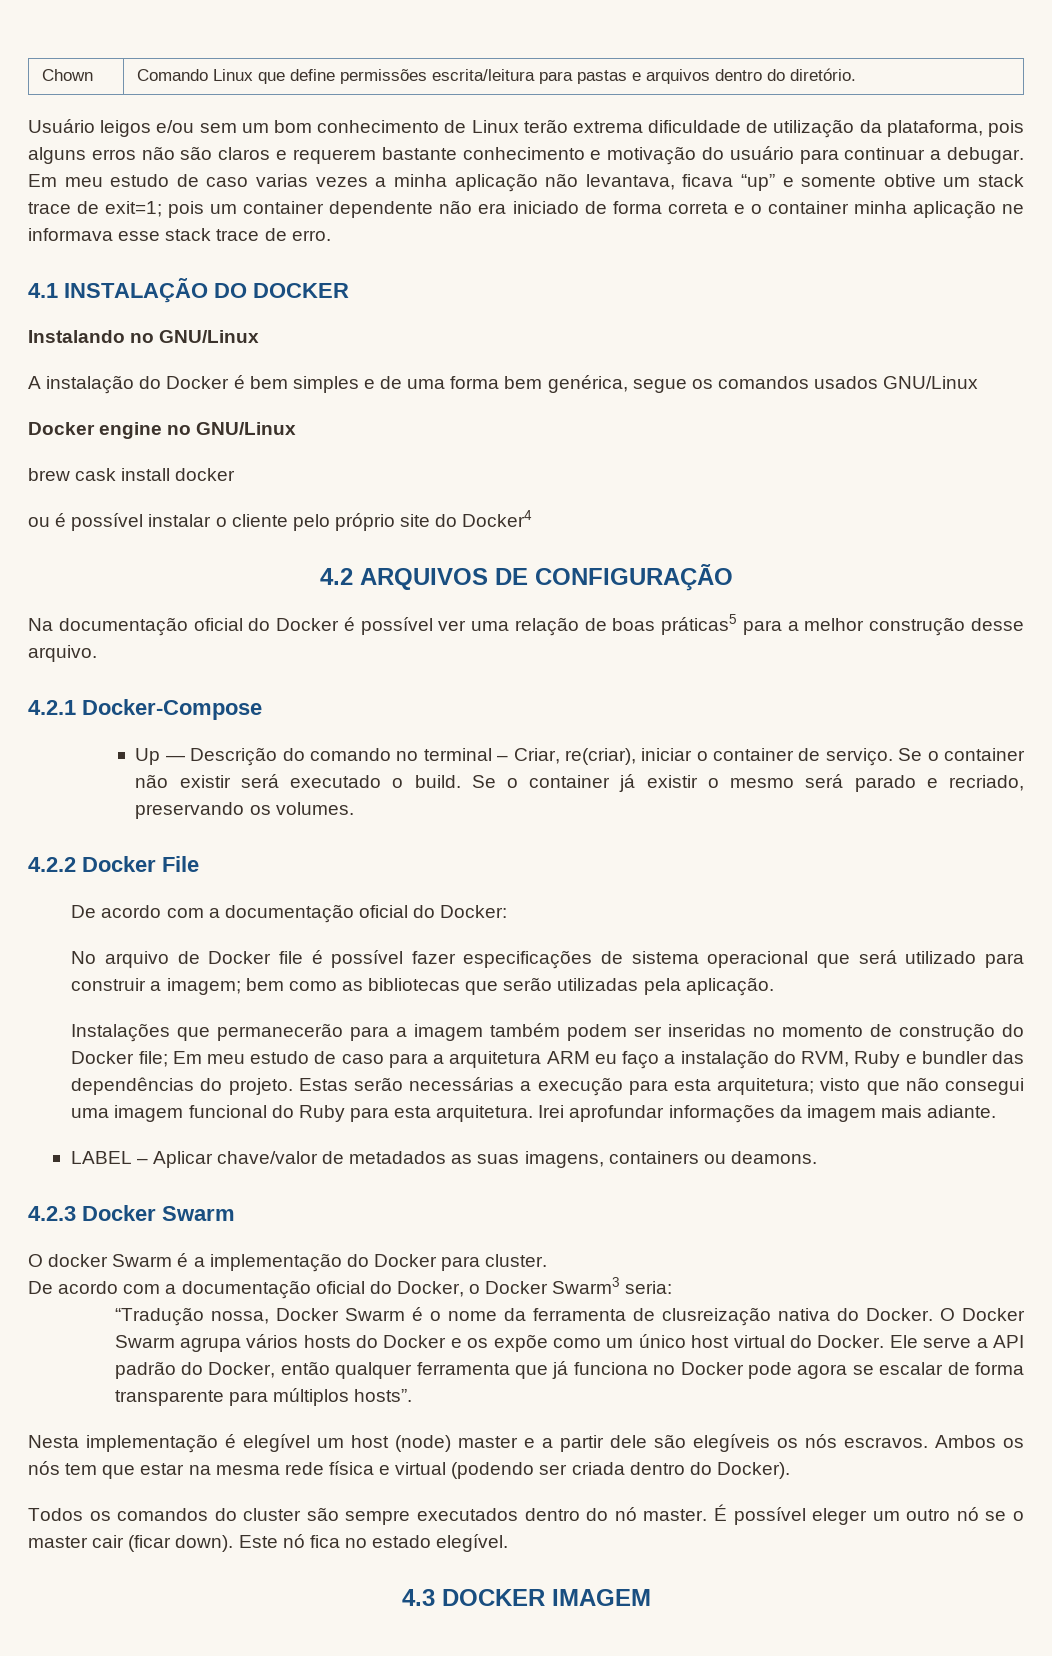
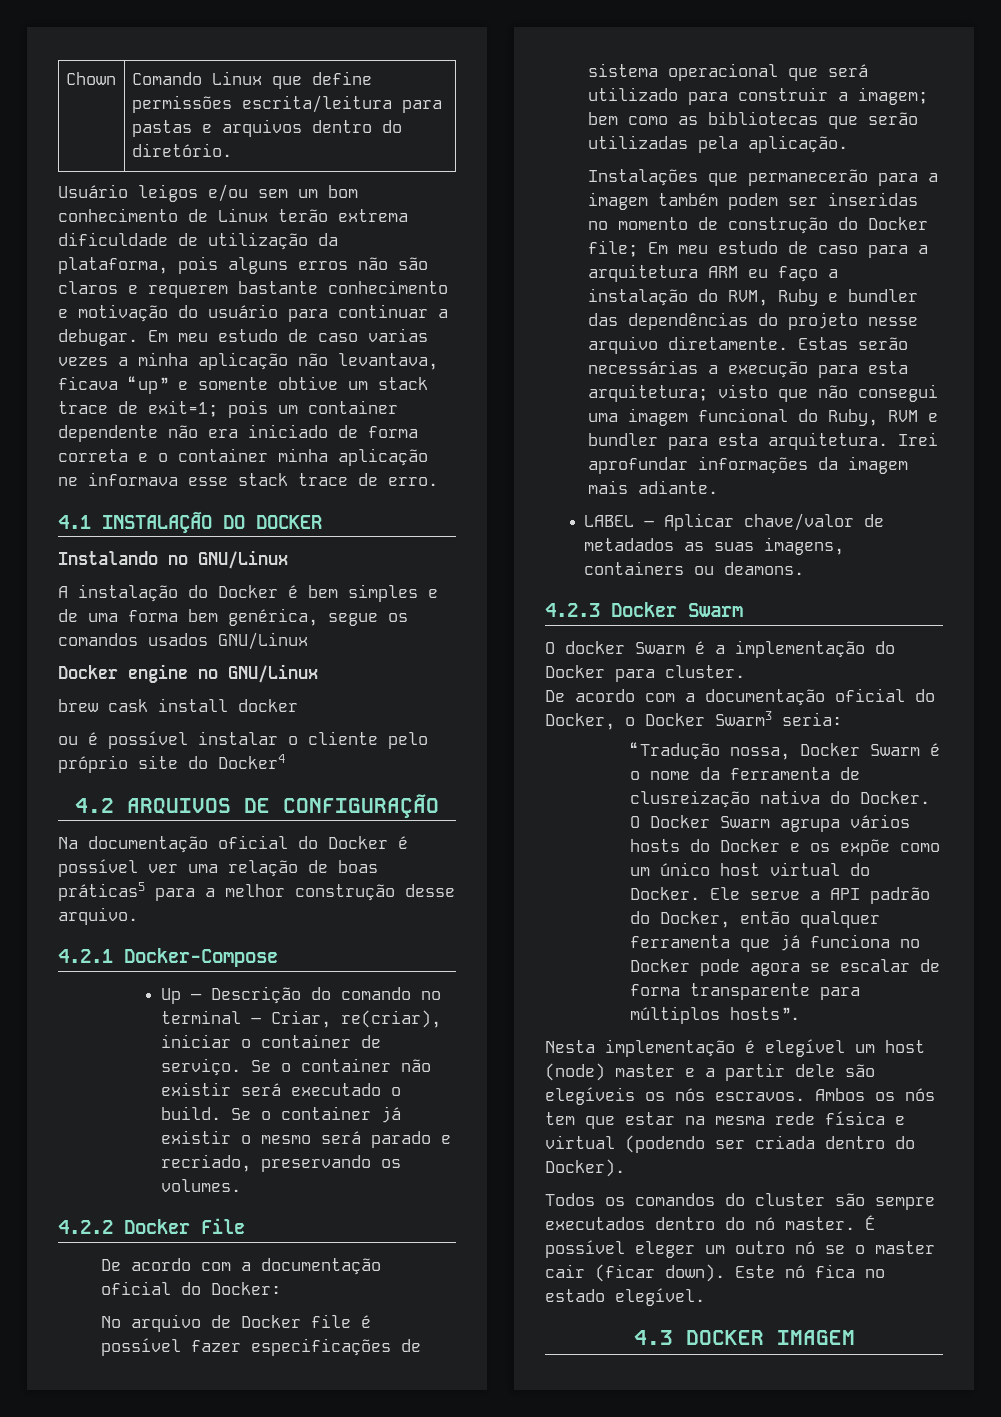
- Instalações que permanecerão para a imagem também podem ser inseridas no momento de construção do Docker file; Em meu estudo de caso para a arquitetura ARM eu faço a instalação do RVM, Ruby e bundler das dependências do projeto.
+ Instalações que permanecerão para a imagem também podem ser inseridas no momento de construção do Docker file; Em meu estudo de caso para a arquitetura ARM eu faço a instalação do RVM, Ruby e bundler das dependências do projeto nesse arquivo diretamente.
- Estas serão necessárias a execução para esta arquitetura; visto que não consegui uma imagem funcional do Ruby para esta arquitetura.
+ Estas serão necessárias a execução para esta arquitetura; visto que não consegui uma imagem funcional do Ruby, RVM e bundler para esta arquitetura.

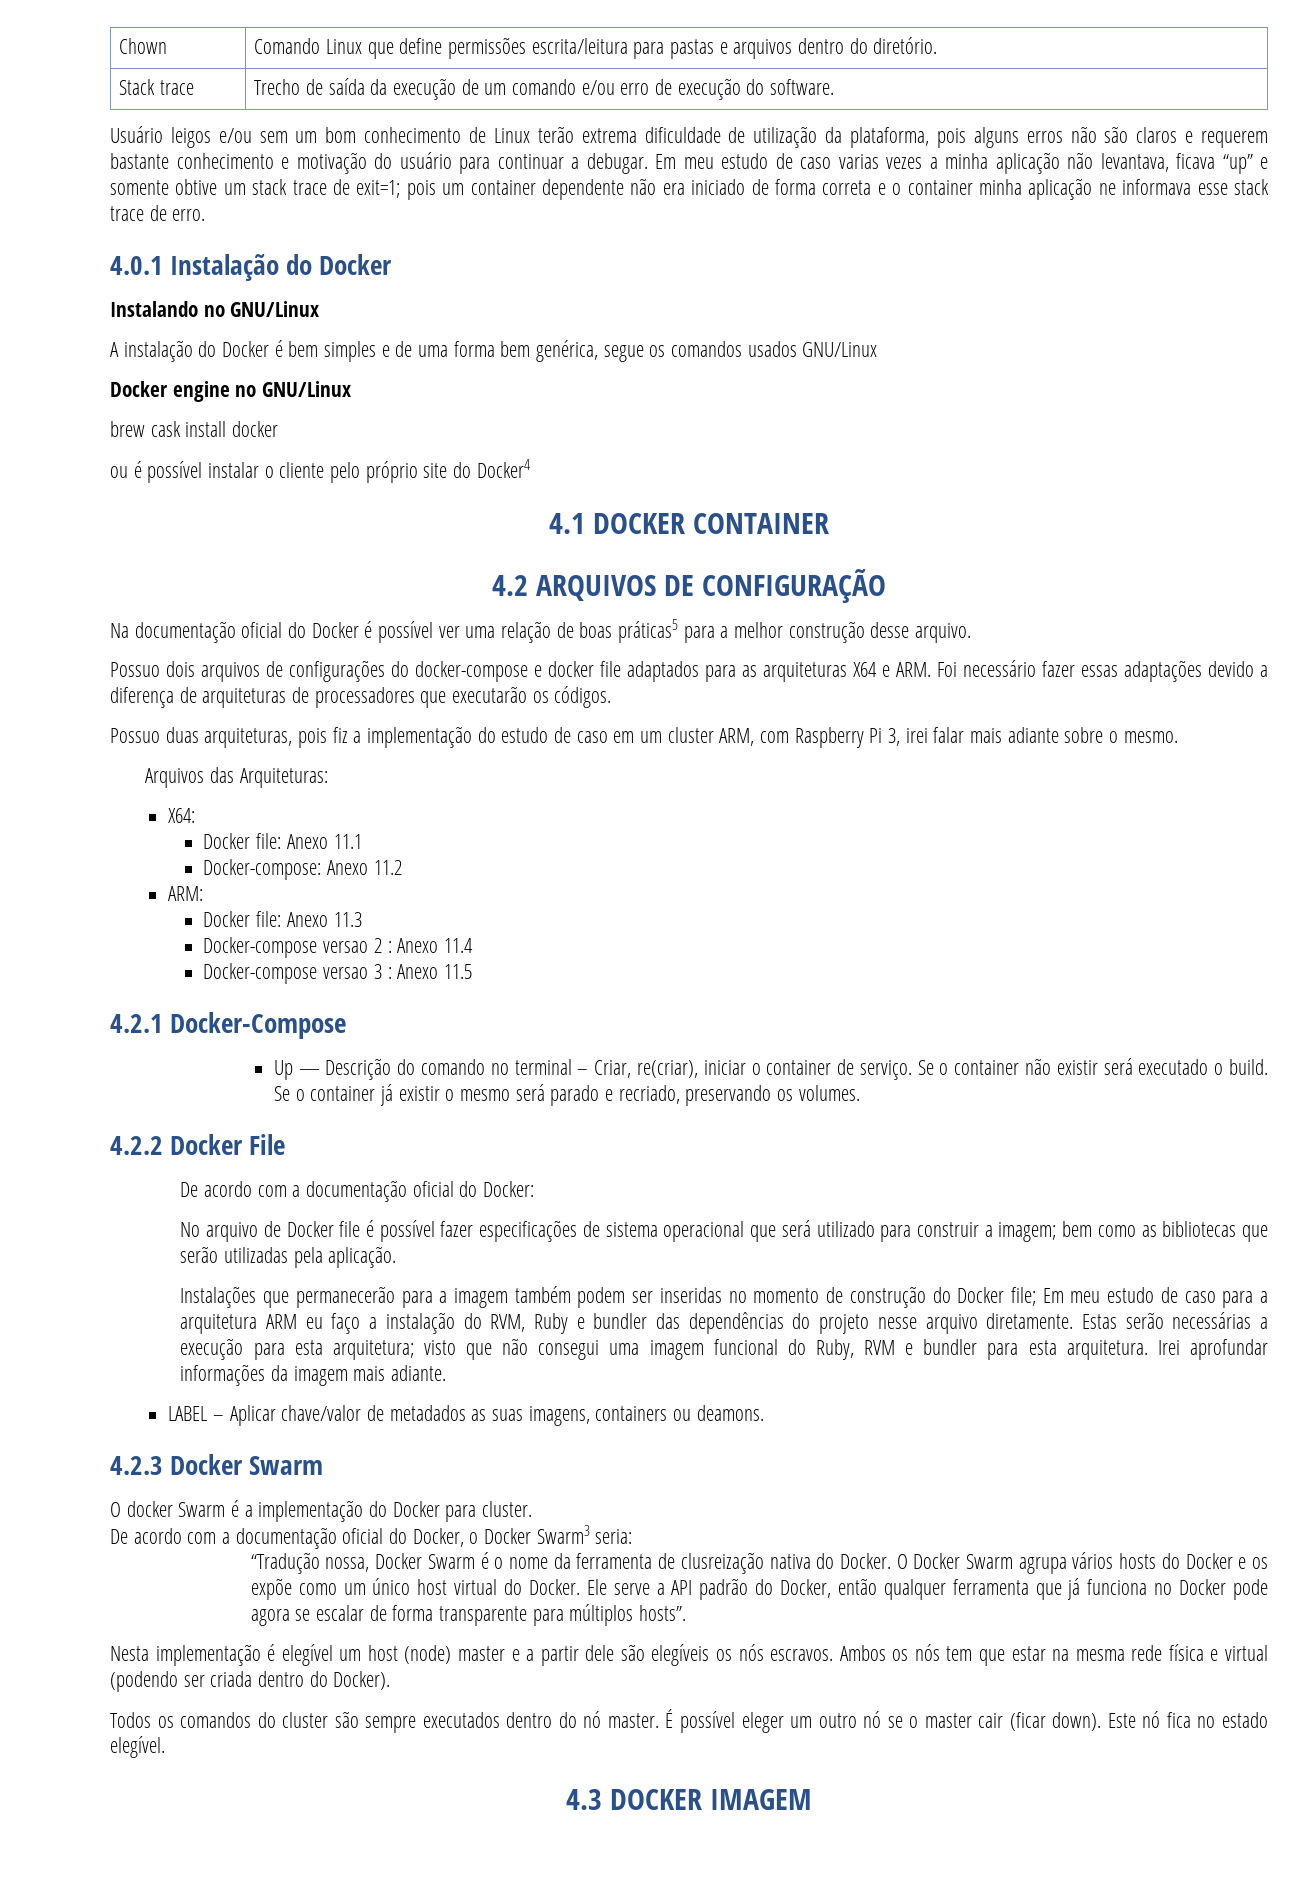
+ Stack trace | Trecho de saída da execução de um comando e/ou erro de execução do software.
- 4.1 INSTALAÇÃO DO DOCKER
+ 4.0.1 Instalação do Docker
+ 4.1 DOCKER CONTAINER
+ Possuo dois arquivos de configurações do docker-compose e docker file adaptados para as arquiteturas X64 e ARM. Foi necessário fazer essas adaptações devido a diferença de arquiteturas de processadores que executarão os códigos.
+ Possuo duas arquiteturas, pois fiz a implementação do estudo de caso em um cluster ARM, com Raspberry Pi 3, irei falar mais adiante sobre o mesmo.
+ Arquivos das Arquiteturas:
+ X64:
+ Docker file: Anexo 11.1
+ Docker-compose: Anexo 11.2
+ ARM:
+ Docker file: Anexo 11.3
+ Docker-compose versao 2 : Anexo 11.4
+ Docker-compose versao 3 : Anexo 11.5

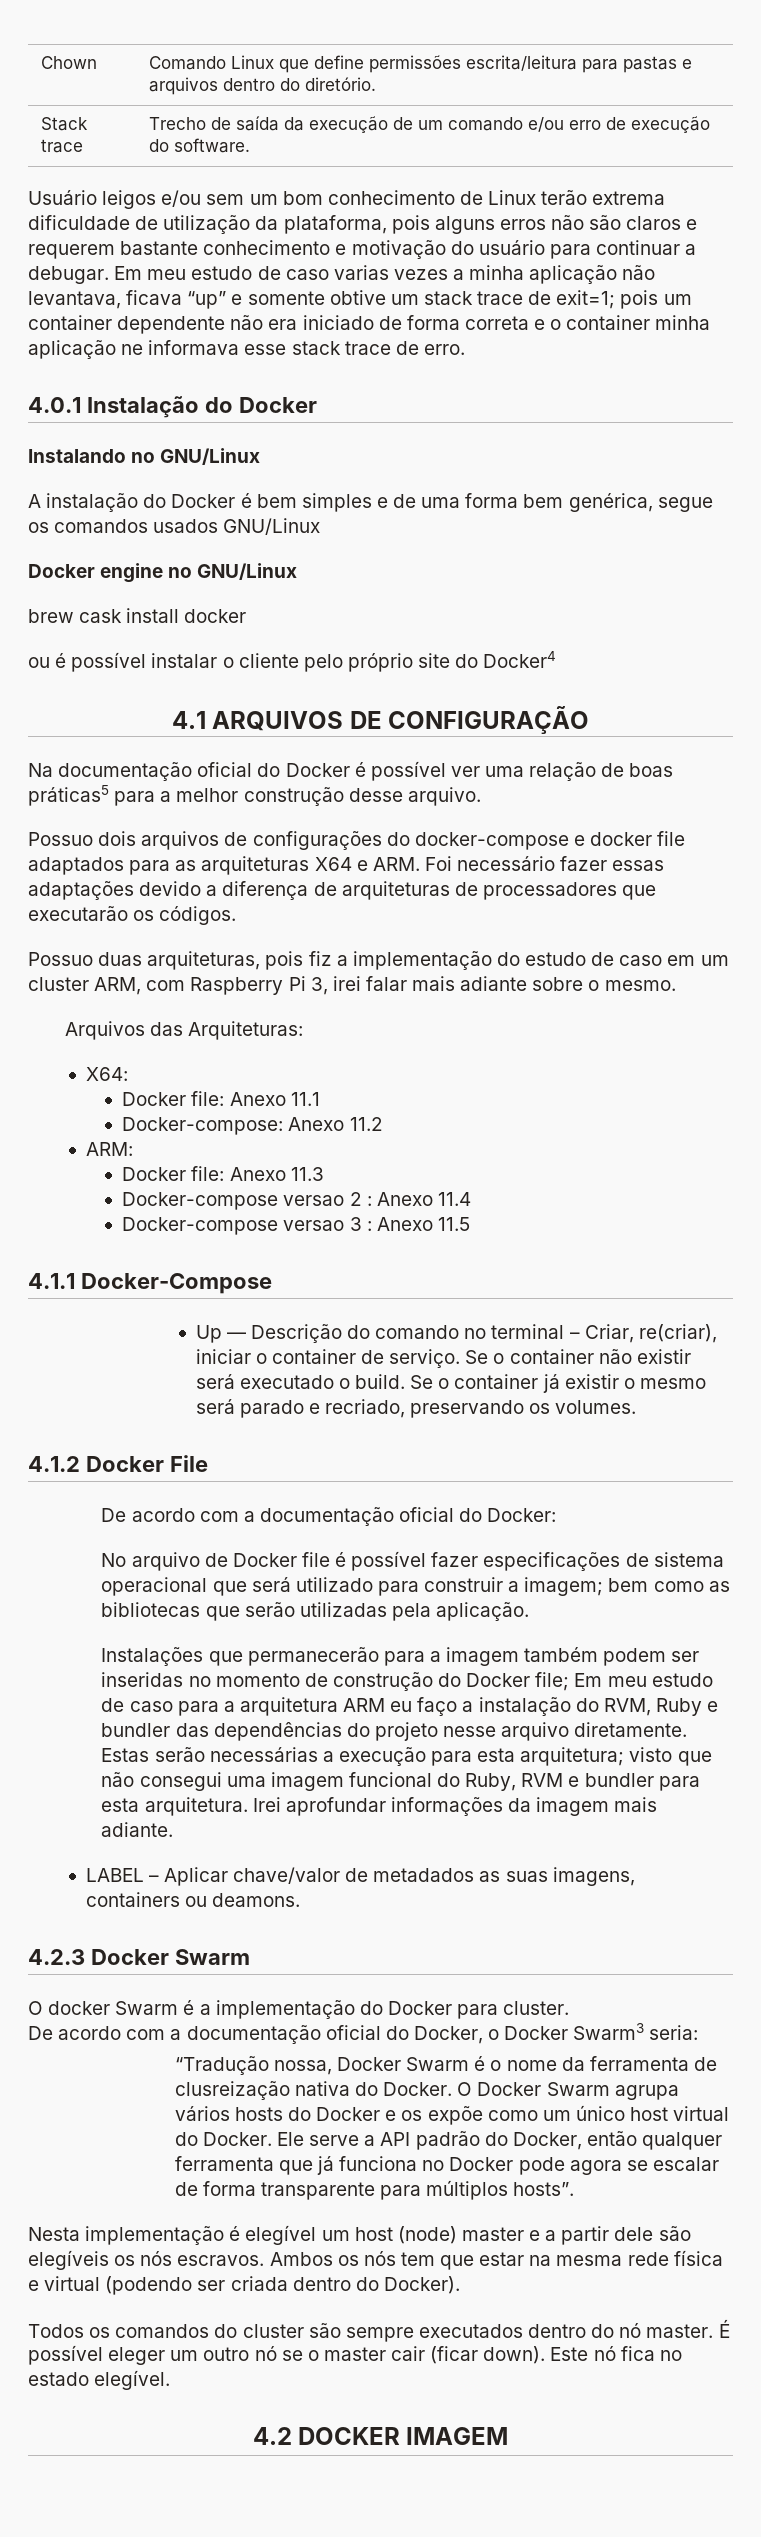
- 4.1 DOCKER CONTAINER
- 4.2 ARQUIVOS DE CONFIGURAÇÃO
+ 4.1 ARQUIVOS DE CONFIGURAÇÃO
- 4.2.1 Docker-Compose
+ 4.1.1 Docker-Compose
- 4.2.2 Docker File
+ 4.1.2 Docker File
- 4.3 DOCKER IMAGEM
+ 4.2 DOCKER IMAGEM

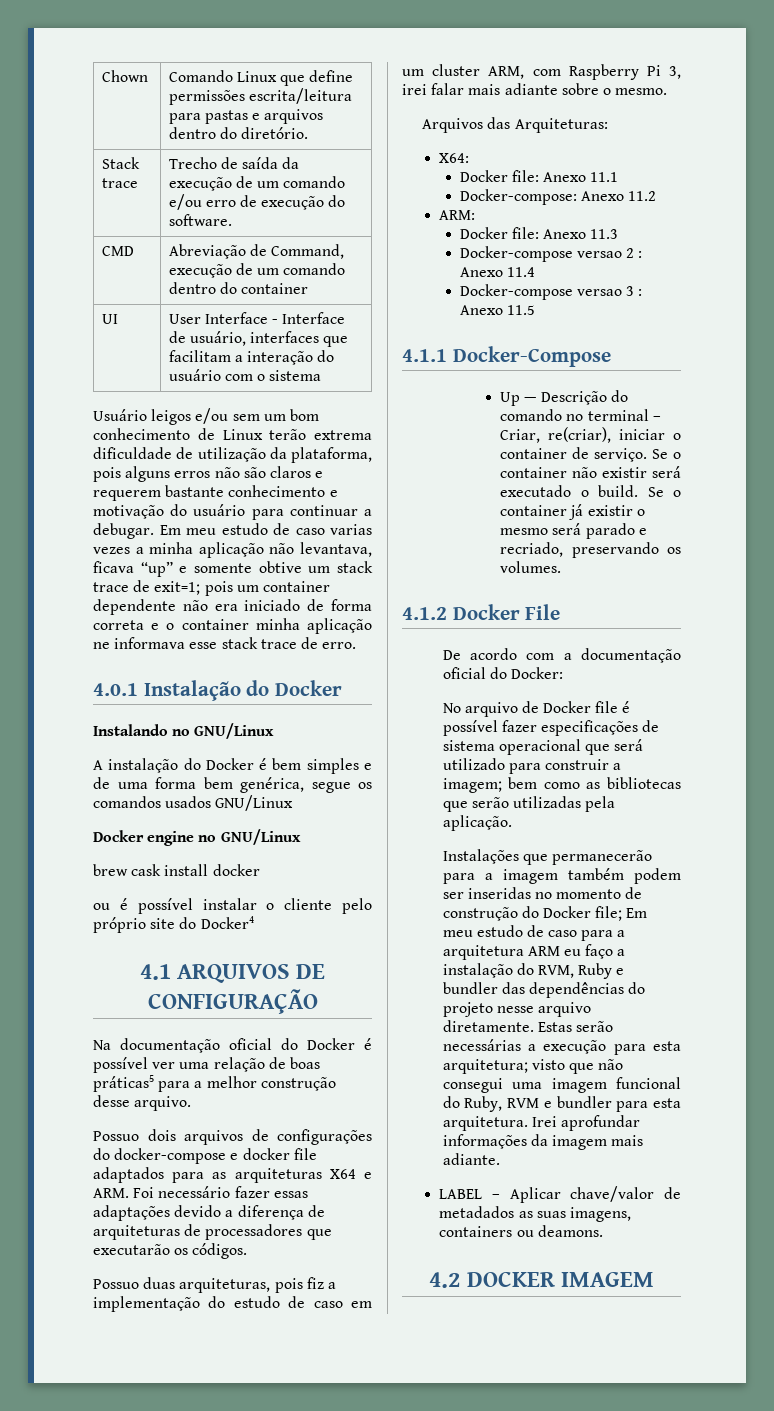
+ CMD | Abreviação de Command, execução de um comando dentro do container
+ UI | User Interface - Interface de usuário, interfaces que facilitam a interação do usuário com o sistema
- 4.2.3 Docker Swarm
- O docker Swarm é a implementação do Docker para cluster.
- De acordo com a documentação oficial do Docker, o Docker Swarm3 seria:
- “Tradução nossa, Docker Swarm é o nome da ferramenta de clusreização nativa do Docker. O Docker Swarm agrupa vários hosts do Docker e os expõe como um único host virtual do Docker. Ele serve a API padrão do Docker, então qualquer ferramenta que já funciona no Docker pode agora se escalar de forma transparente para múltiplos hosts”.
- Nesta implementação é elegível um host (node) master e a partir dele são elegíveis os nós escravos. Ambos os nós tem que estar na mesma rede física e virtual (podendo ser criada dentro do Docker).
- Todos os comandos do cluster são sempre executados dentro do nó master. É possível eleger um outro nó se o master cair (ficar down). Este nó fica no estado elegível.

